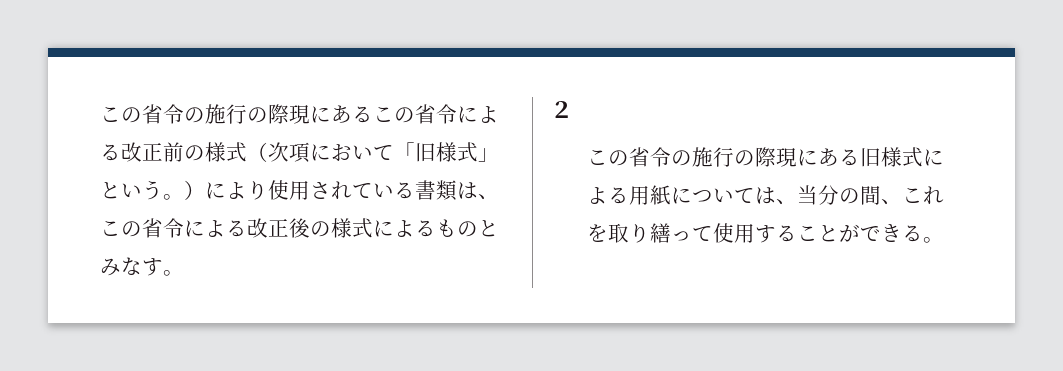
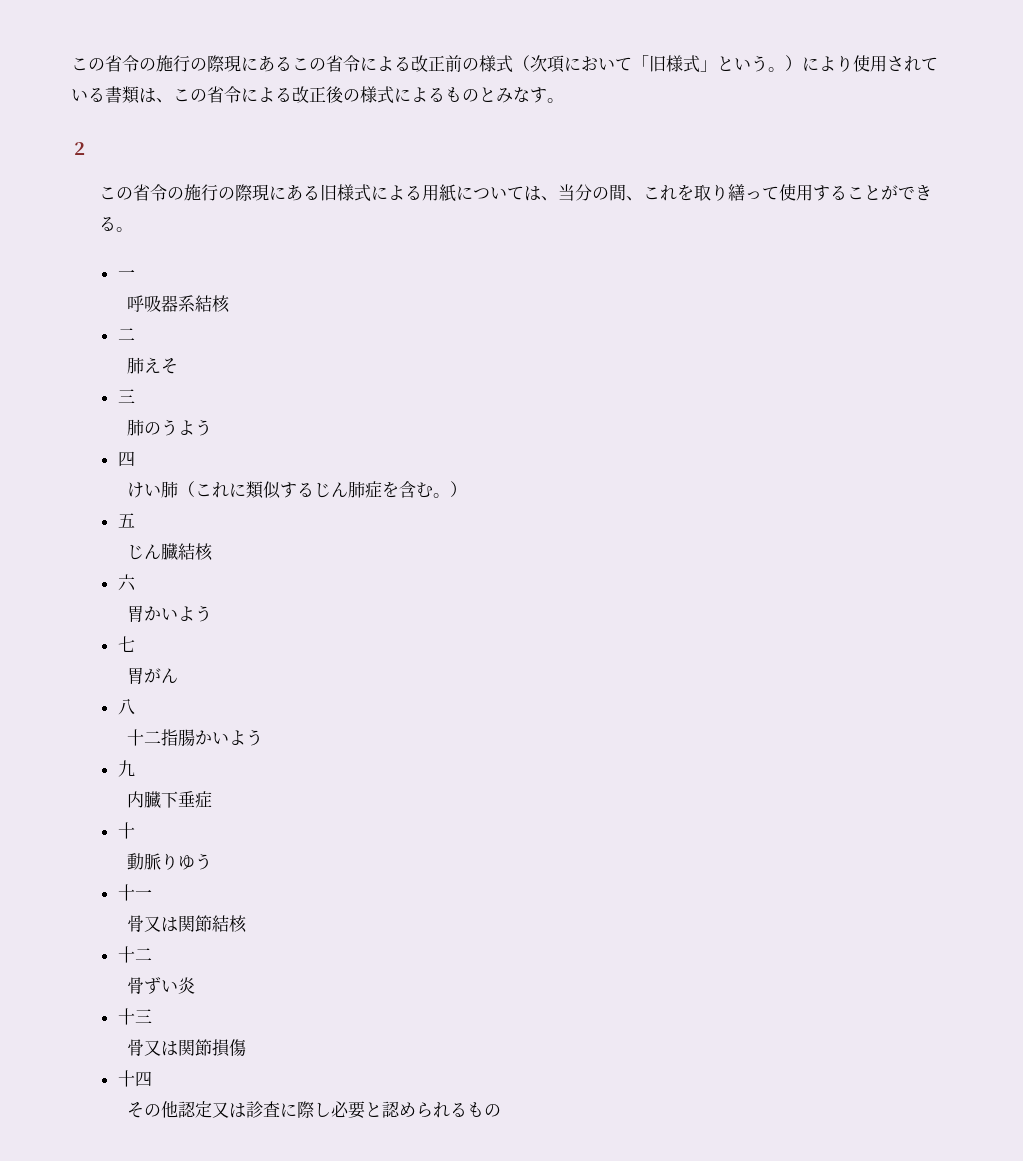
  この省令の施行の際現にある旧様式による用紙については、当分の間、これを取り繕って使用することができる。
+ 一
+ 呼吸器系結核
+ 二
+ 肺えそ
+ 三
+ 肺のうよう
+ 四
+ けい肺（これに類似するじん肺症を含む。）
+ 五
+ じん臓結核
+ 六
+ 胃かいよう
+ 七
+ 胃がん
+ 八
+ 十二指腸かいよう
+ 九
+ 内臓下垂症
+ 十
+ 動脈りゆう
+ 十一
+ 骨又は関節結核
+ 十二
+ 骨ずい炎
+ 十三
+ 骨又は関節損傷
+ 十四
+ その他認定又は診査に際し必要と認められるもの

